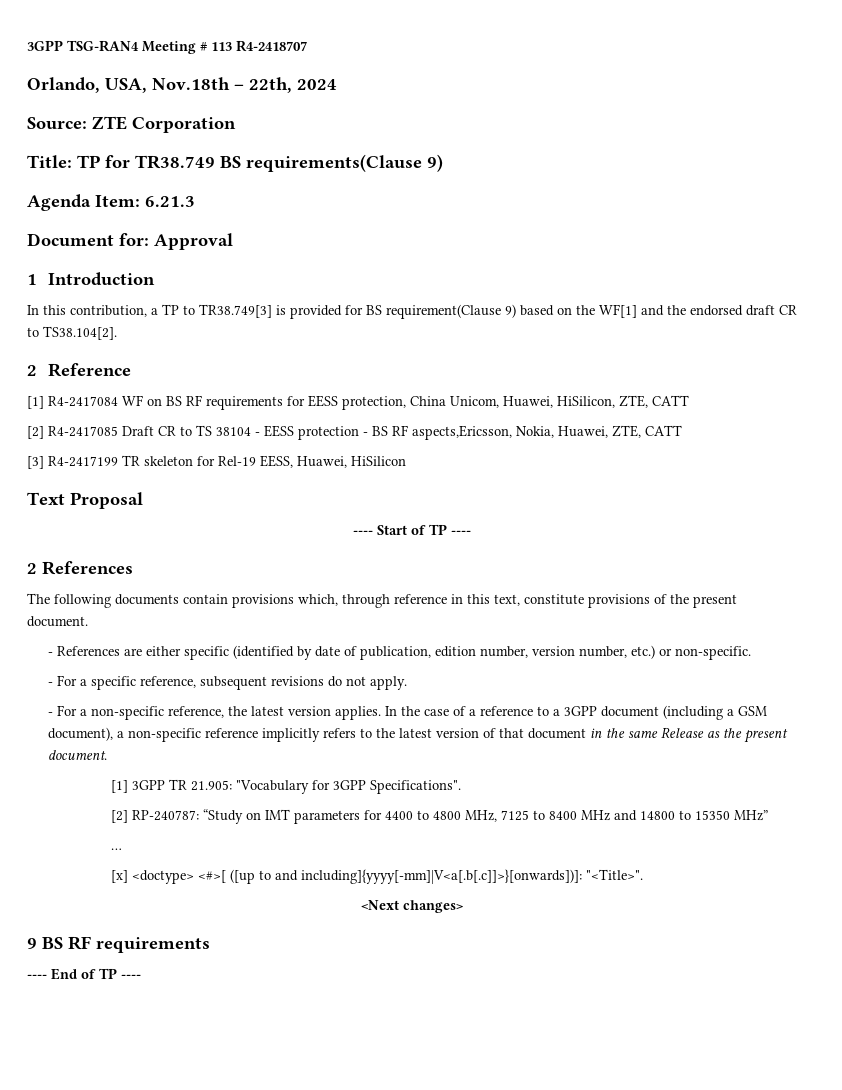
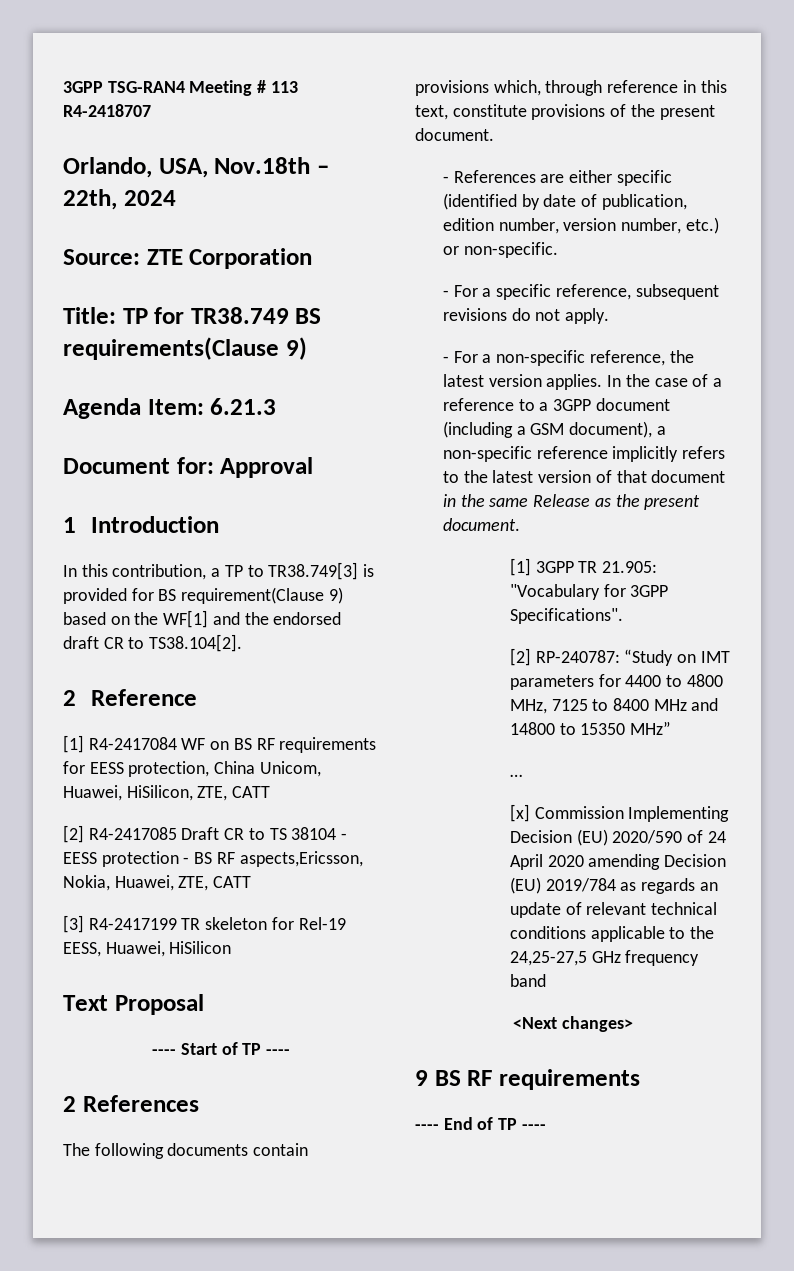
- [x] <doctype> <#>[ ([up to and including]{yyyy[-mm]|V<a[.b[.c]]>}[onwards])]: "<Title>".
+ [x] Commission Implementing Decision (EU) 2020/590 of 24 April 2020 amending Decision (EU) 2019/784 as regards an update of relevant technical conditions applicable to the 24,25-27,5 GHz frequency band

